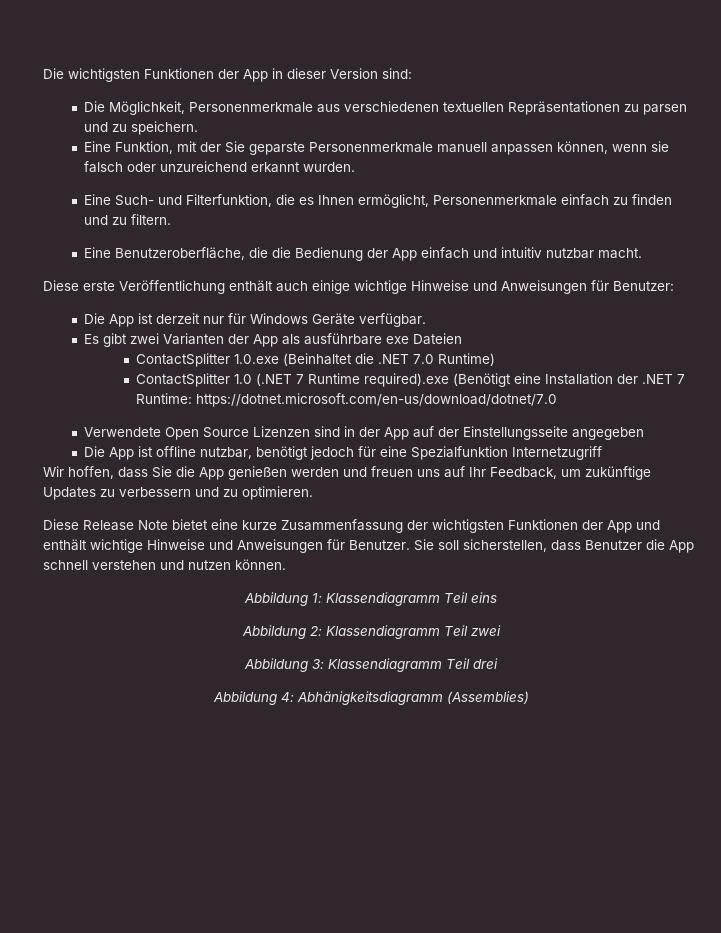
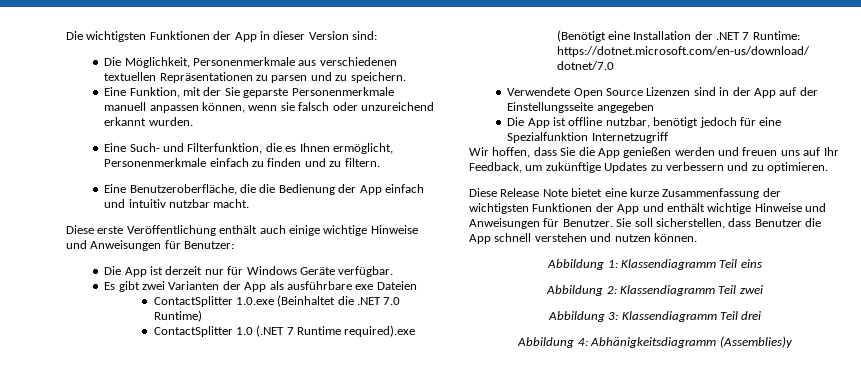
- Abbildung 4: Abhänigkeitsdiagramm (Assemblies)
+ Abbildung 4: Abhänigkeitsdiagramm (Assemblies)y

